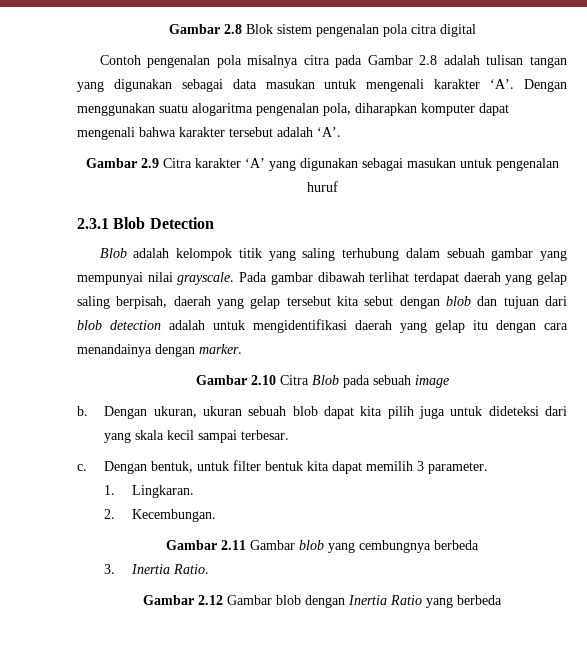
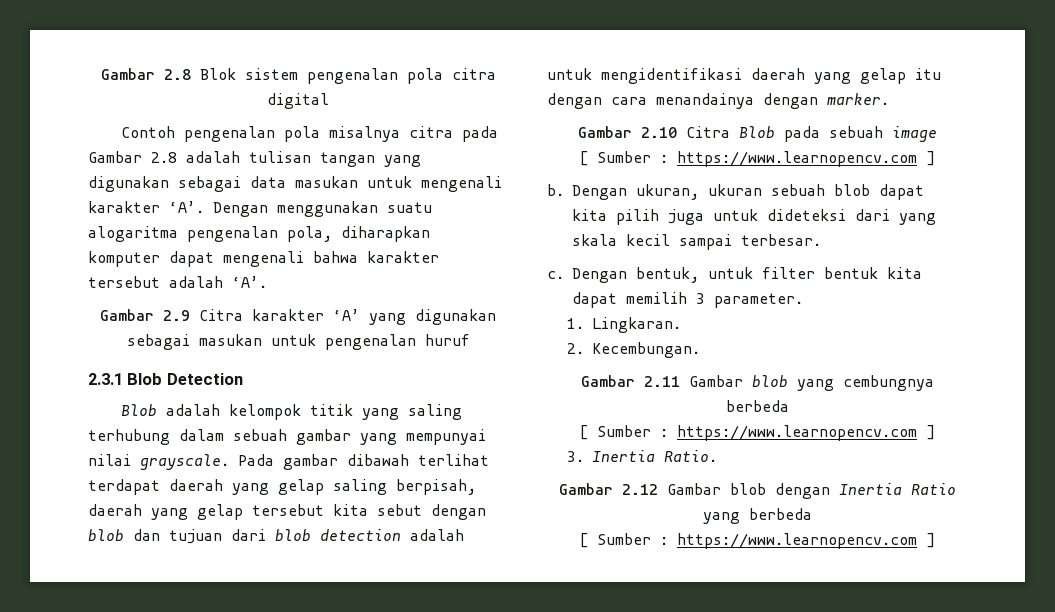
  Gambar 2.10 Citra Blob pada sebuah image
+ [ Sumber : https://www.learnopencv.com ]
  Gambar 2.11 Gambar blob yang cembungnya berbeda
+ [ Sumber : https://www.learnopencv.com ]
  Gambar 2.12 Gambar blob dengan Inertia Ratio yang berbeda
+ [ Sumber : https://www.learnopencv.com ]

